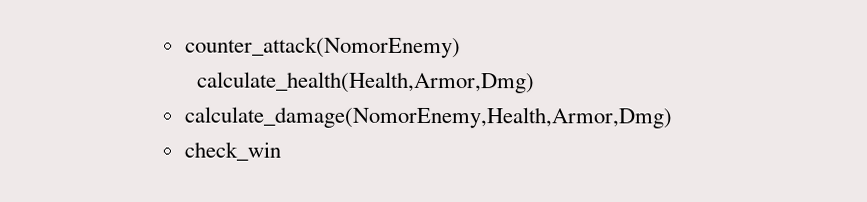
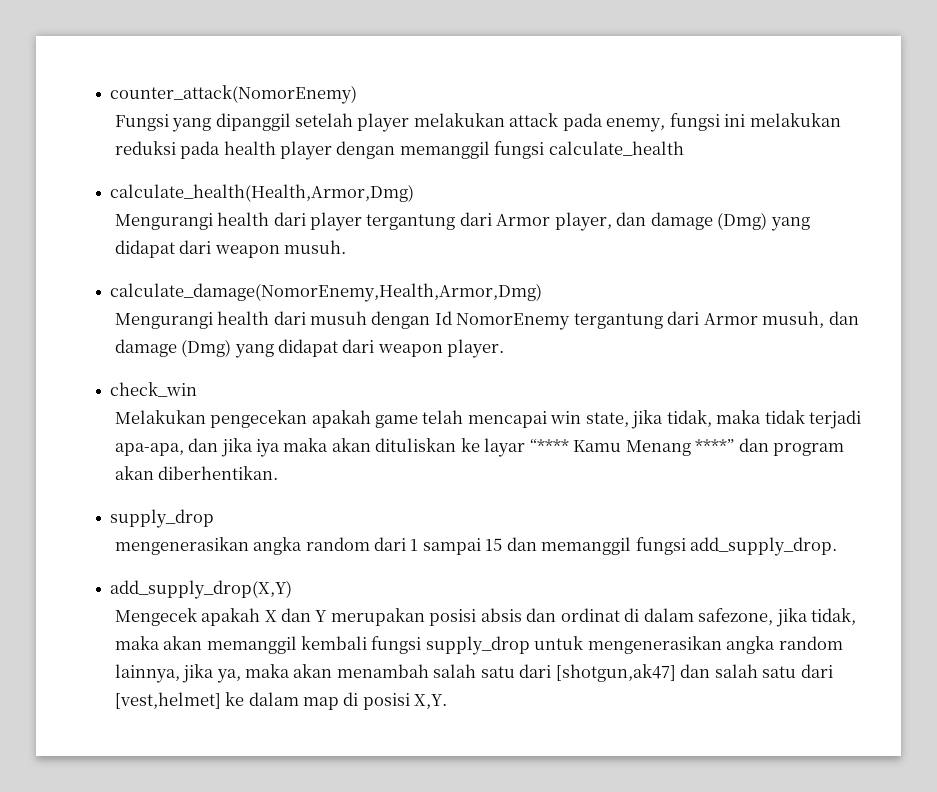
+ Fungsi yang dipanggil setelah player melakukan attack pada enemy, fungsi ini melakukan reduksi pada health player dengan memanggil fungsi calculate_health
  calculate_health(Health,Armor,Dmg)
+ Mengurangi health dari player tergantung dari Armor player, dan damage (Dmg) yang didapat dari weapon musuh.
  calculate_damage(NomorEnemy,Health,Armor,Dmg)
+ Mengurangi health dari musuh dengan Id NomorEnemy tergantung dari Armor musuh, dan damage (Dmg) yang didapat dari weapon player.
  check_win
+ Melakukan pengecekan apakah game telah mencapai win state, jika tidak, maka tidak terjadi apa-apa, dan jika iya maka akan dituliskan ke layar “**** Kamu Menang ****” dan program akan diberhentikan.
+ supply_drop
+ mengenerasikan angka random dari 1 sampai 15 dan memanggil fungsi add_supply_drop.
+ add_supply_drop(X,Y)
+ Mengecek apakah X dan Y merupakan posisi absis dan ordinat di dalam safezone, jika tidak, maka akan memanggil kembali fungsi supply_drop untuk mengenerasikan angka random lainnya, jika ya, maka akan menambah salah satu dari [shotgun,ak47] dan salah satu dari [vest,helmet] ke dalam map di posisi X,Y.

